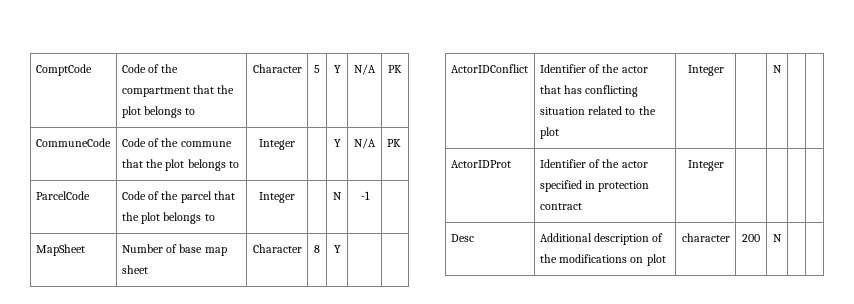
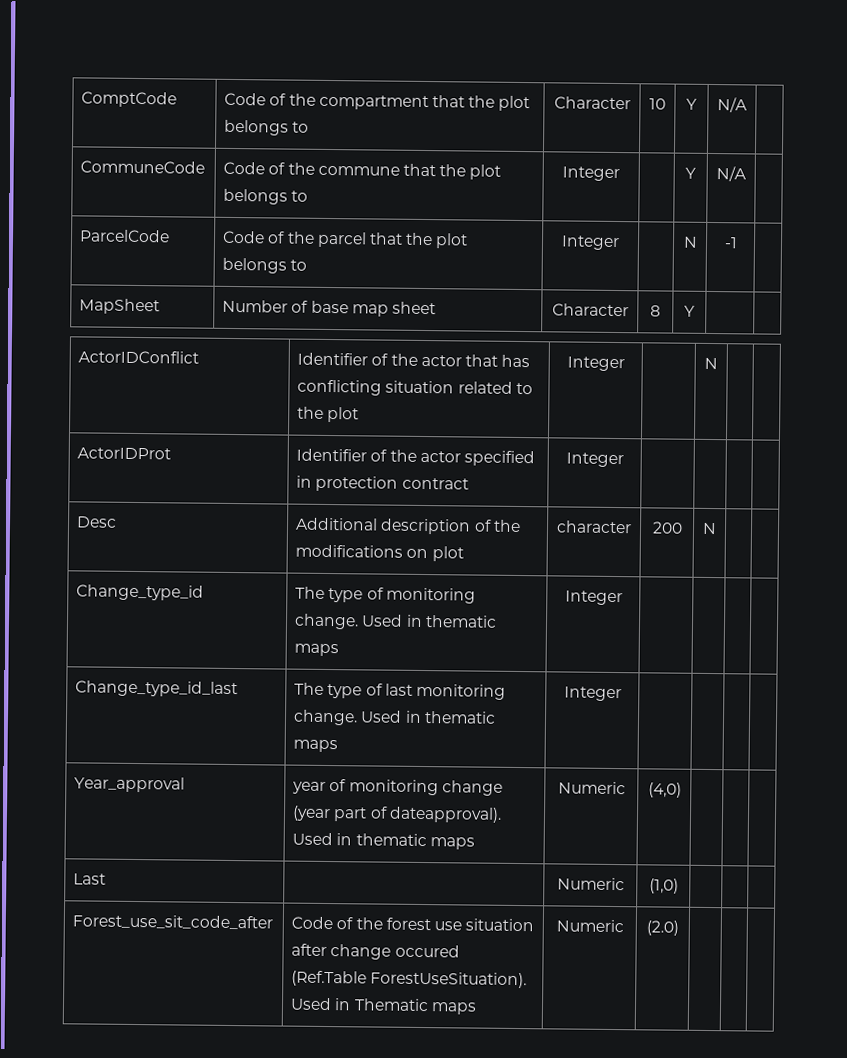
- ComptCode | Code of the compartment that the plot belongs to | Character | 5 | Y | N/A | PK
+ ComptCode | Code of the compartment that the plot belongs to | Character | 10 | Y | N/A |
- CommuneCode | Code of the commune that the plot belongs to | Integer | | Y | N/A | PK
+ CommuneCode | Code of the commune that the plot belongs to | Integer | | Y | N/A |
+ Change_type_id | The type of monitoring change. Used in thematic maps | Integer | | | |
+ Change_type_id_last | The type of last monitoring change. Used in thematic maps | Integer | | | |
+ Year_approval | year of monitoring change (year part of dateapproval). Used in thematic maps | Numeric | (4,0) | | |
+ Last | | Numeric | (1,0) | | |
+ Forest_use_sit_code_after | Code of the forest use situation after change occured (Ref.Table ForestUseSituation). Used in Thematic maps | Numeric | (2.0) | | |

